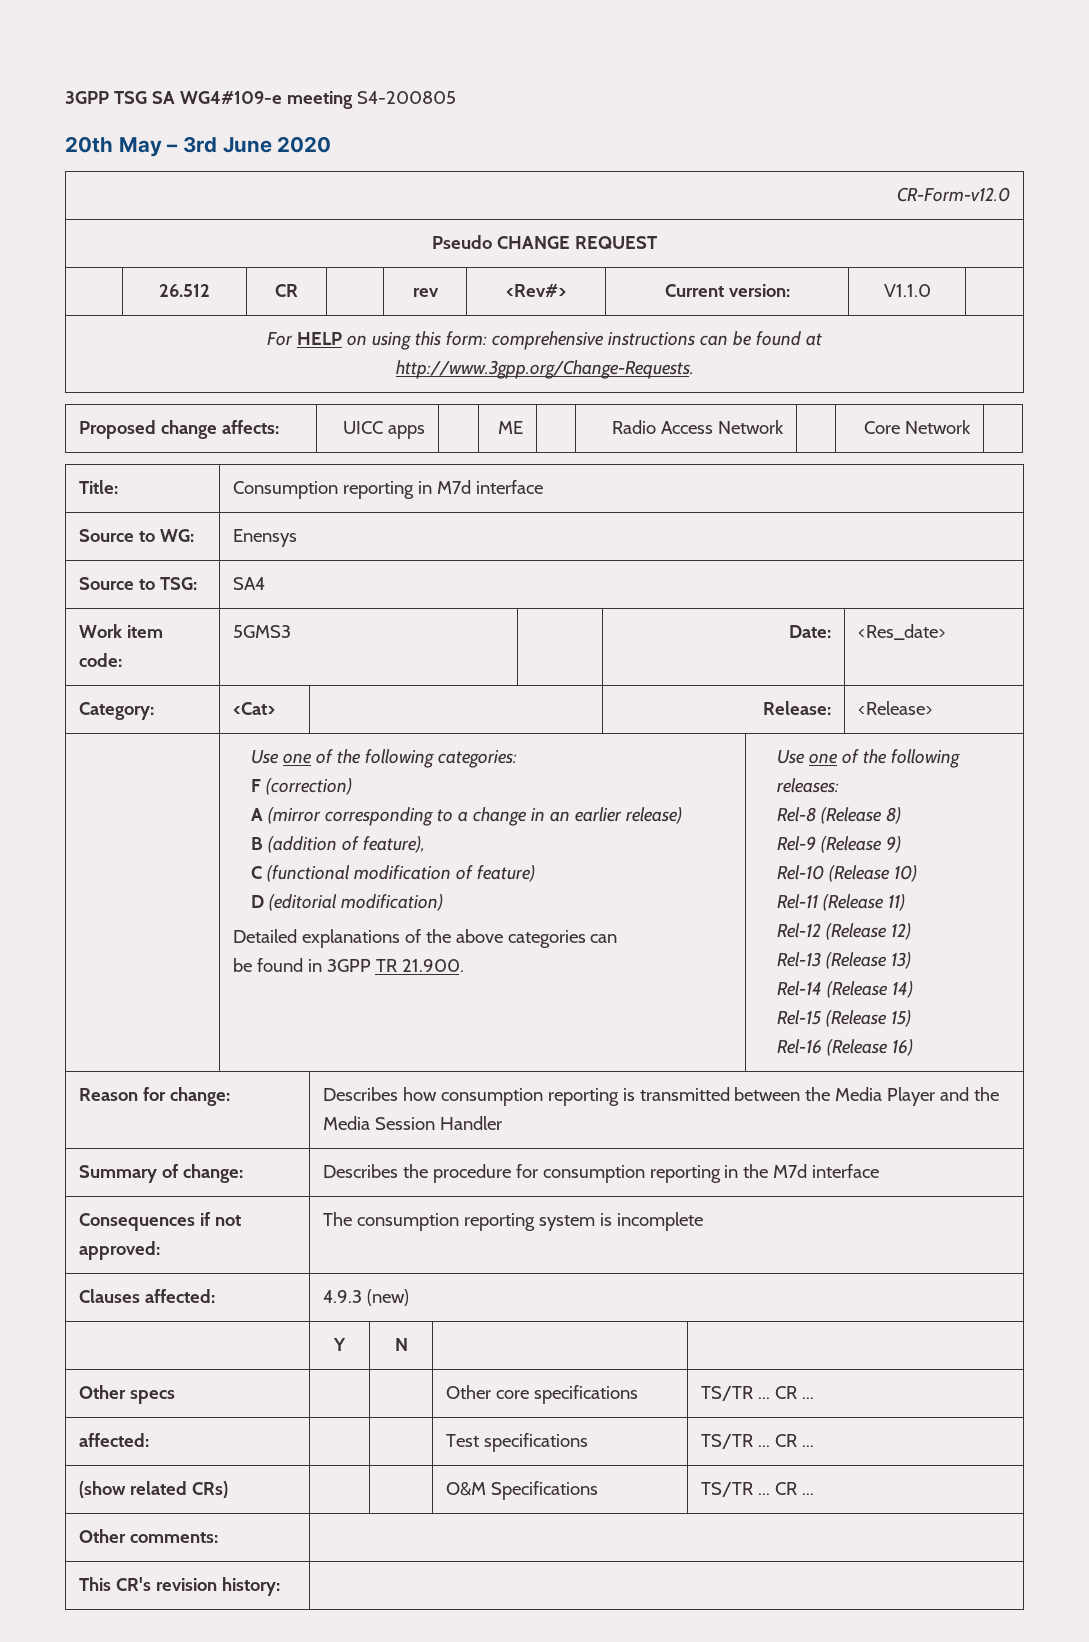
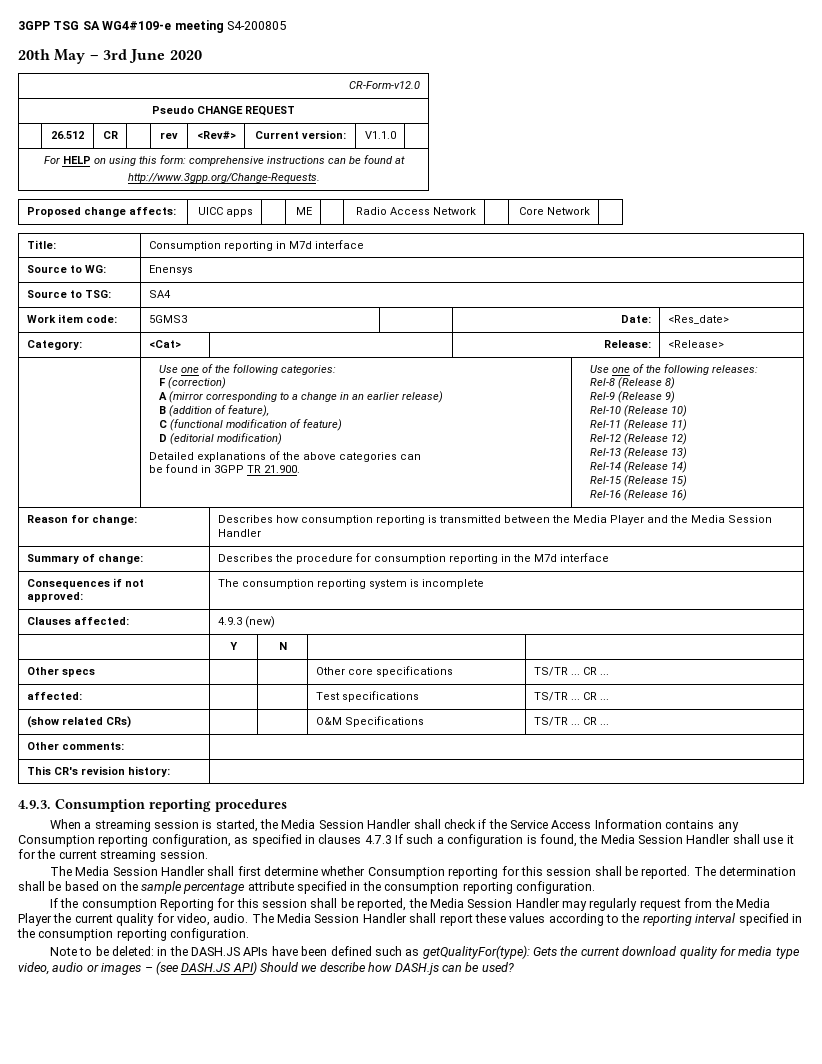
+ 4.9.3. Consumption reporting procedures
+ When a streaming session is started, the Media Session Handler shall check if the Service Access Information contains any Consumption reporting configuration, as specified in clauses 4.7.3 If such a configuration is found, the Media Session Handler shall use it for the current streaming session.
+ The Media Session Handler shall first determine whether Consumption reporting for this session shall be reported. The determination shall be based on the sample percentage attribute specified in the consumption reporting configuration.
+ If the consumption Reporting for this session shall be reported, the Media Session Handler may regularly request from the Media Player the current quality for video, audio. The Media Session Handler shall report these values according to the reporting interval specified in the consumption reporting configuration.
+ Note to be deleted: in the DASH.JS APIs have been defined such as getQualityFor(type): Gets the current download quality for media type video, audio or images – (see DASH.JS API) Should we describe how DASH.js can be used?

